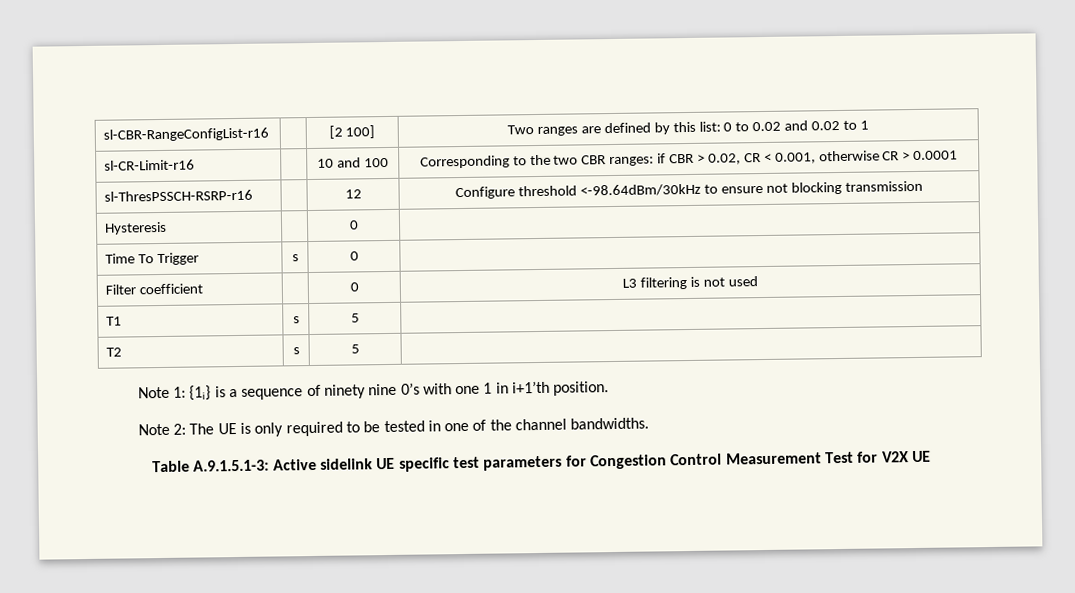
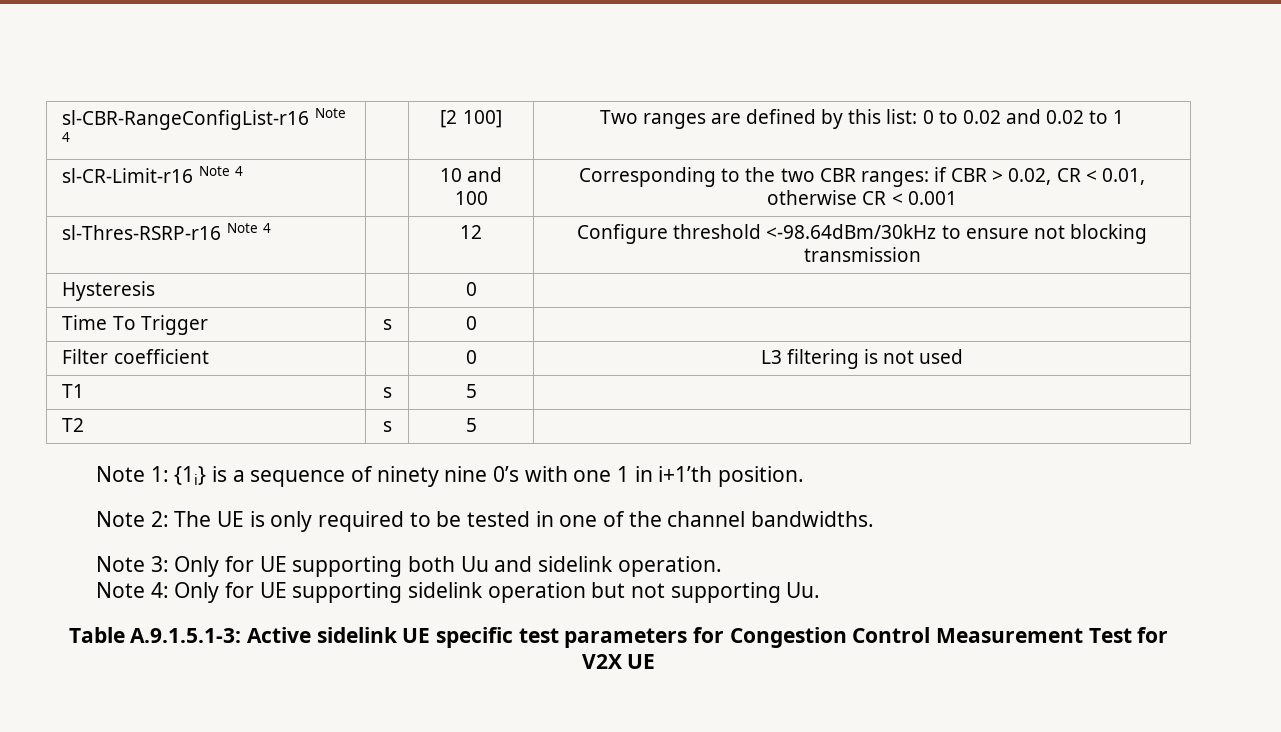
- sl-CBR-RangeConfigList-r16 | | [2 100] | Two ranges are defined by this list: 0 to 0.02 and 0.02 to 1
+ sl-CBR-RangeConfigList-r16 Note 4 | | [2 100] | Two ranges are defined by this list: 0 to 0.02 and 0.02 to 1
- sl-CR-Limit-r16 | | 10 and 100 | Corresponding to the two CBR ranges: if CBR > 0.02, CR < 0.001, otherwise CR > 0.0001
- sl-ThresPSSCH-RSRP-r16 | | 12 | Configure threshold <-98.64dBm/30kHz to ensure not blocking transmission
+ sl-CR-Limit-r16 Note 4 | | 10 and 100 | Corresponding to the two CBR ranges: if CBR > 0.02, CR < 0.01, otherwise CR < 0.001
+ sl-Thres-RSRP-r16 Note 4 | | 12 | Configure threshold <-98.64dBm/30kHz to ensure not blocking transmission
+ Note 3: Only for UE supporting both Uu and sidelink operation.
+ Note 4: Only for UE supporting sidelink operation but not supporting Uu.

